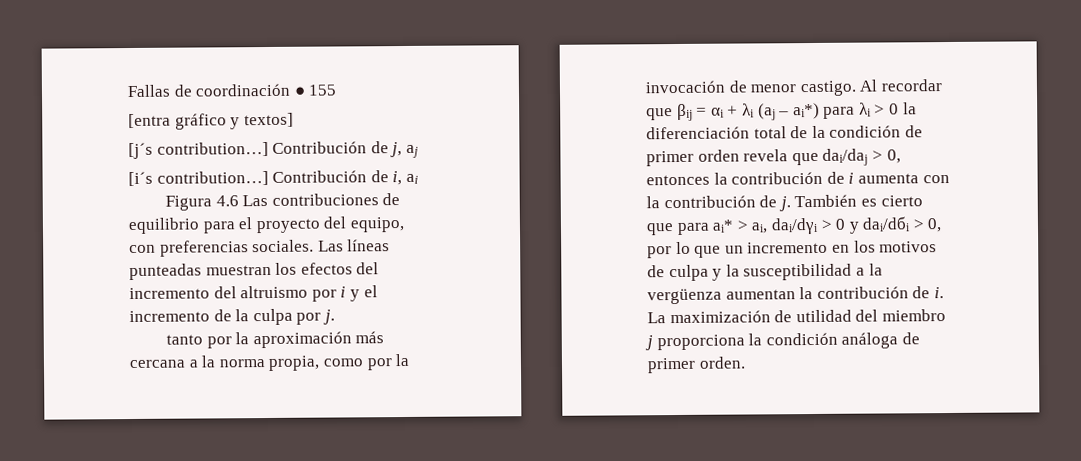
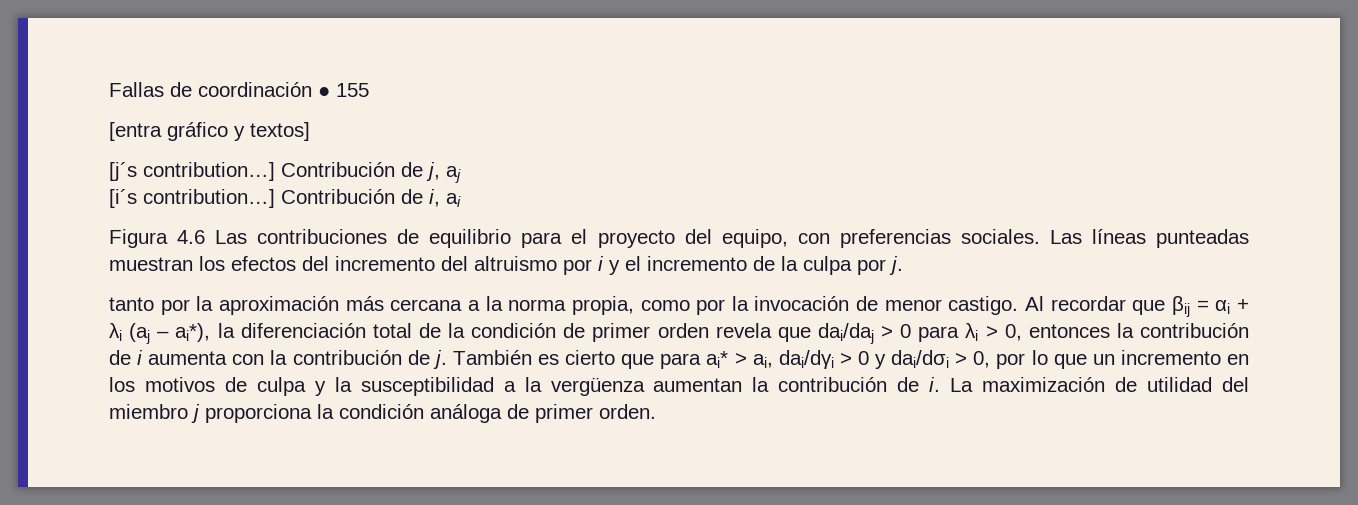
- Al recordar que βij = αi + λi (aj – ai*) para λi > 0 la diferenciación total de la condición de primer orden revela que dai/daj > 0, entonces la contribución de i aumenta con la contribución de j.
+ Al recordar que βij = αi + λi (aj – ai*), la diferenciación total de la condición de primer orden revela que dai/daj > 0 para λi > 0, entonces la contribución de i aumenta con la contribución de j.
- También es cierto que para ai* > ai, dai/dγi > 0 y dai/dбi > 0, por lo que un incremento en los motivos de culpa y la susceptibilidad a la vergüenza aumentan la contribución de i.
+ También es cierto que para ai* > ai, dai/dγi > 0 y dai/dσi > 0, por lo que un incremento en los motivos de culpa y la susceptibilidad a la vergüenza aumentan la contribución de i.

